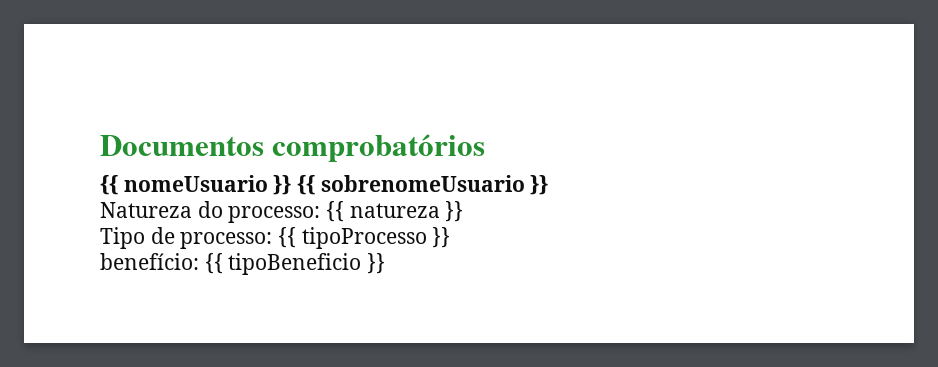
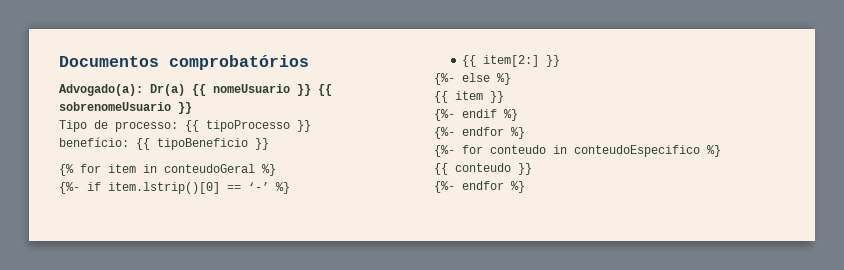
- {{ nomeUsuario }} {{ sobrenomeUsuario }}
+ Advogado(a): Dr(a) {{ nomeUsuario }} {{ sobrenomeUsuario }}
- Natureza do processo: {{ natureza }}
+ {% for item in conteudoGeral %}
+ {%- if item.lstrip()[0] == ‘-’ %}
+ {{ item[2:] }}
+ {%- else %}
+ {{ item }}
+ {%- endif %}
+ {%- endfor %}
+ {%- for conteudo in conteudoEspecifico %}
+ {{ conteudo }}
+ {%- endfor %}

